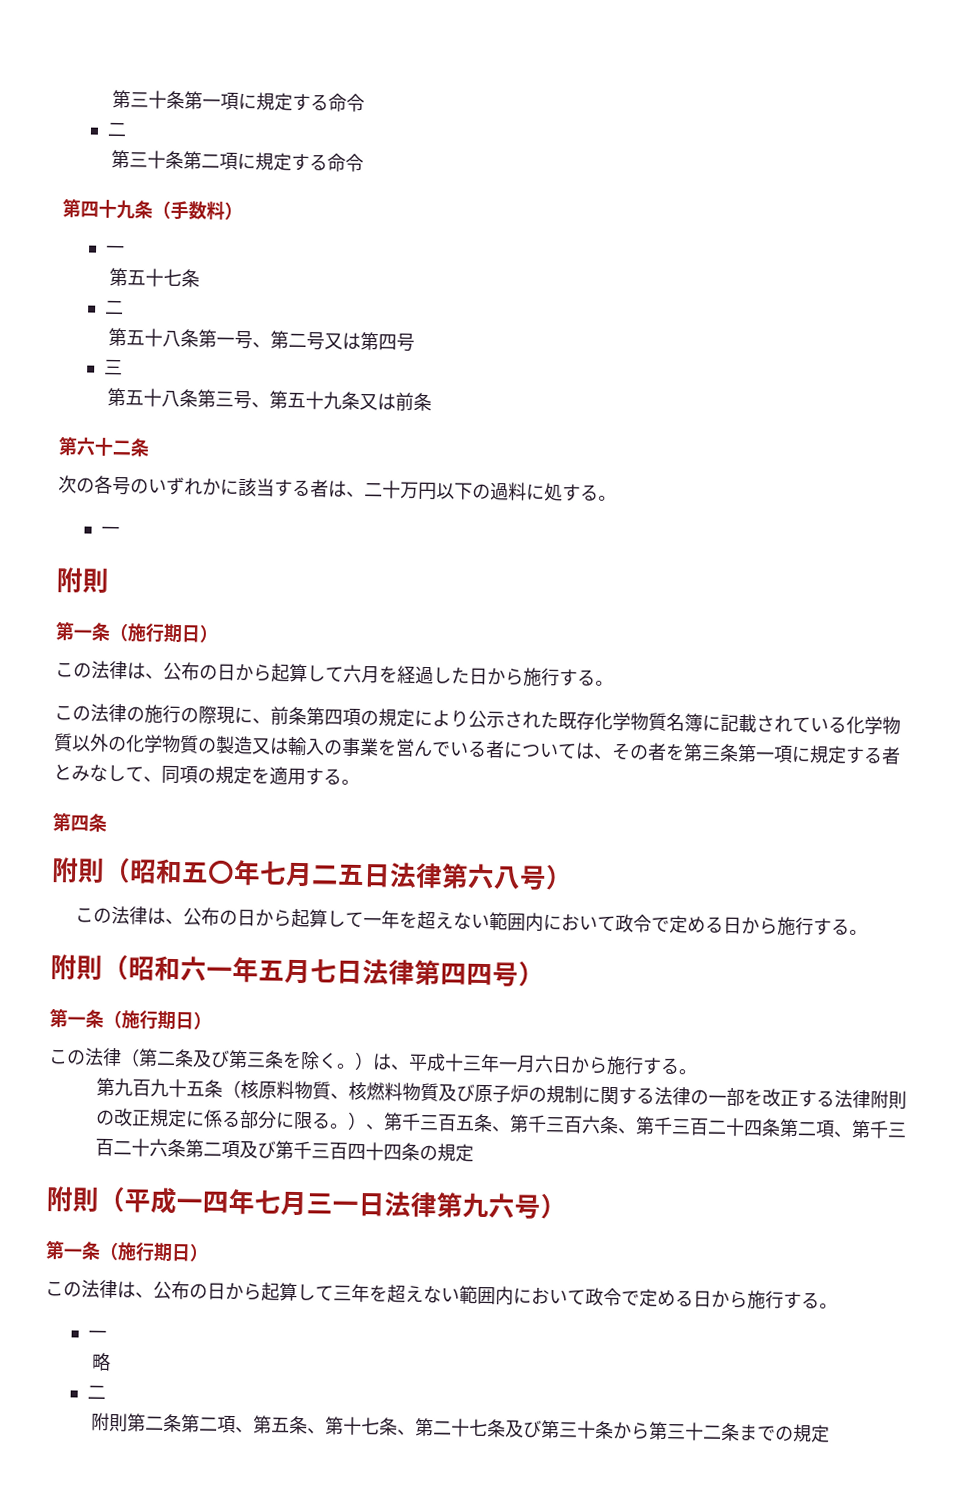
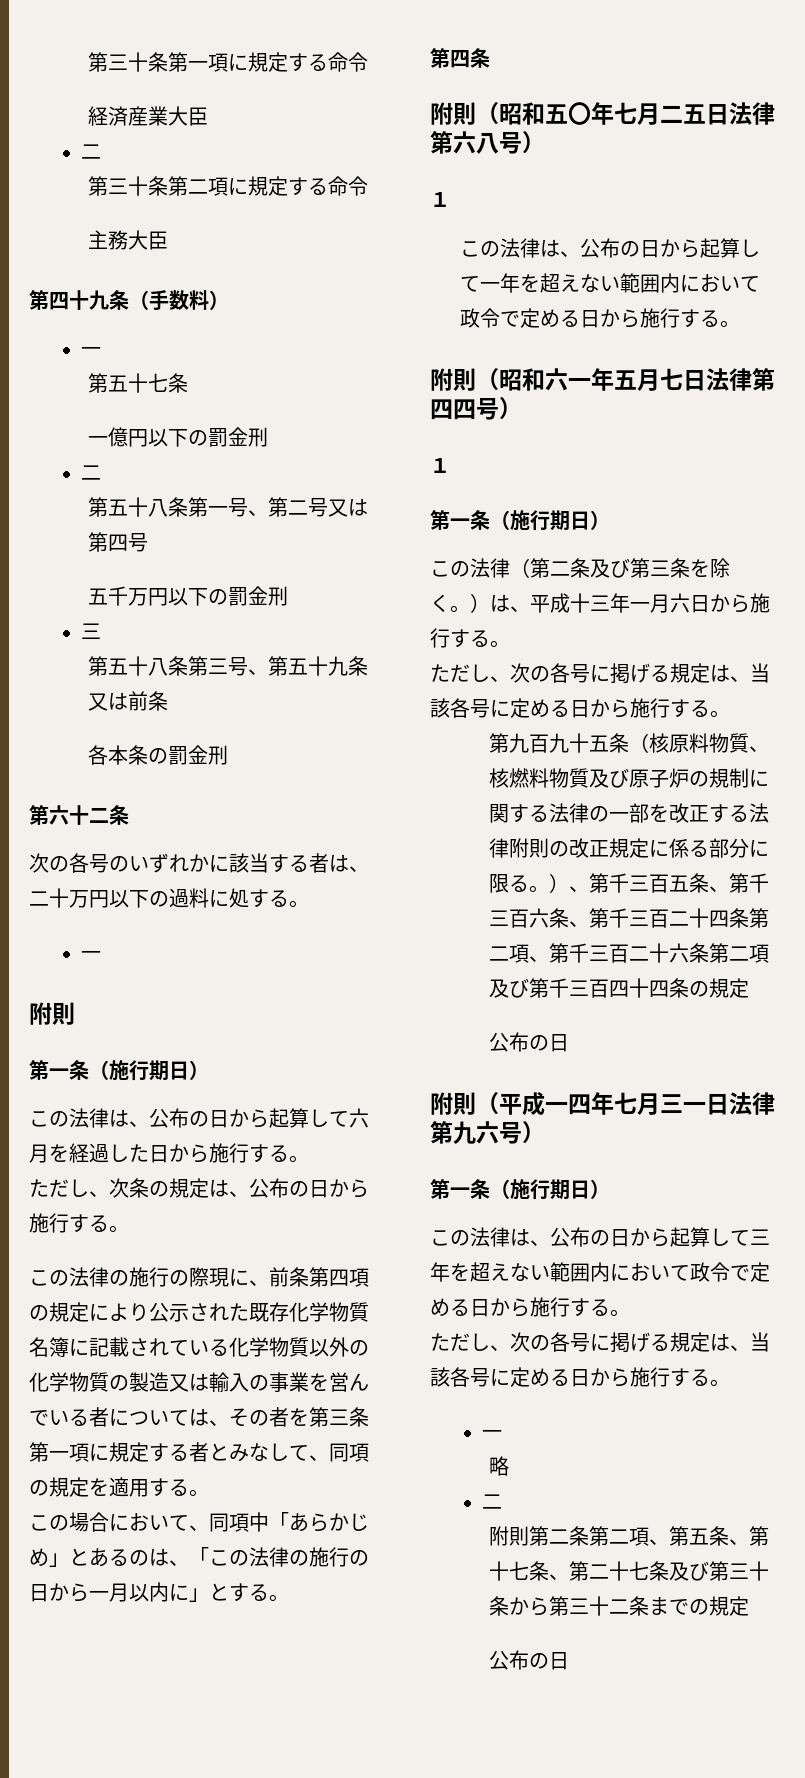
+ 経済産業大臣
+ 主務大臣
+ 一億円以下の罰金刑
+ 五千万円以下の罰金刑
+ 各本条の罰金刑
+ ただし、次条の規定は、公布の日から施行する。
+ この場合において、同項中「あらかじめ」とあるのは、「この法律の施行の日から一月以内に」とする。
  附則（昭和五〇年七月二五日法律第六八号）
+ １
  附則（昭和六一年五月七日法律第四四号）
+ １
  この法律（第二条及び第三条を除く。）は、平成十三年一月六日から施行する。
+ ただし、次の各号に掲げる規定は、当該各号に定める日から施行する。
  第九百九十五条（核原料物質、核燃料物質及び原子炉の規制に関する法律の一部を改正する法律附則の改正規定に係る部分に限る。）、第千三百五条、第千三百六条、第千三百二十四条第二項、第千三百二十六条第二項及び第千三百四十四条の規定
+ 公布の日
  この法律は、公布の日から起算して三年を超えない範囲内において政令で定める日から施行する。
+ ただし、次の各号に掲げる規定は、当該各号に定める日から施行する。
  附則第二条第二項、第五条、第十七条、第二十七条及び第三十条から第三十二条までの規定
+ 公布の日

